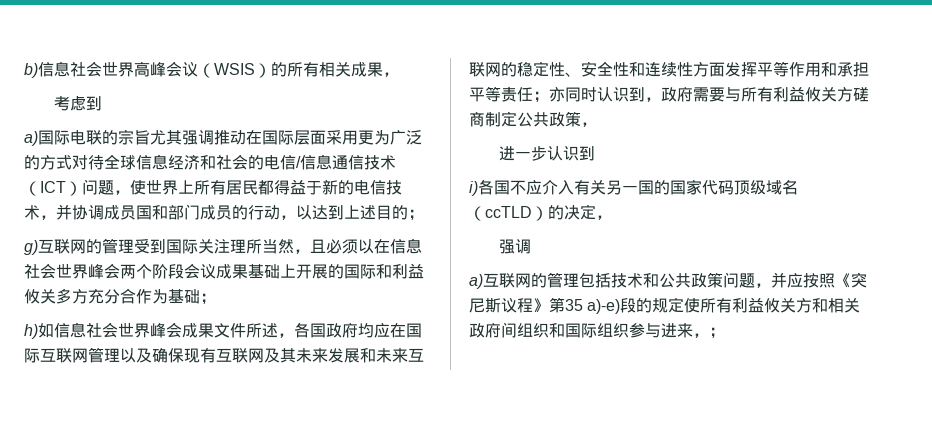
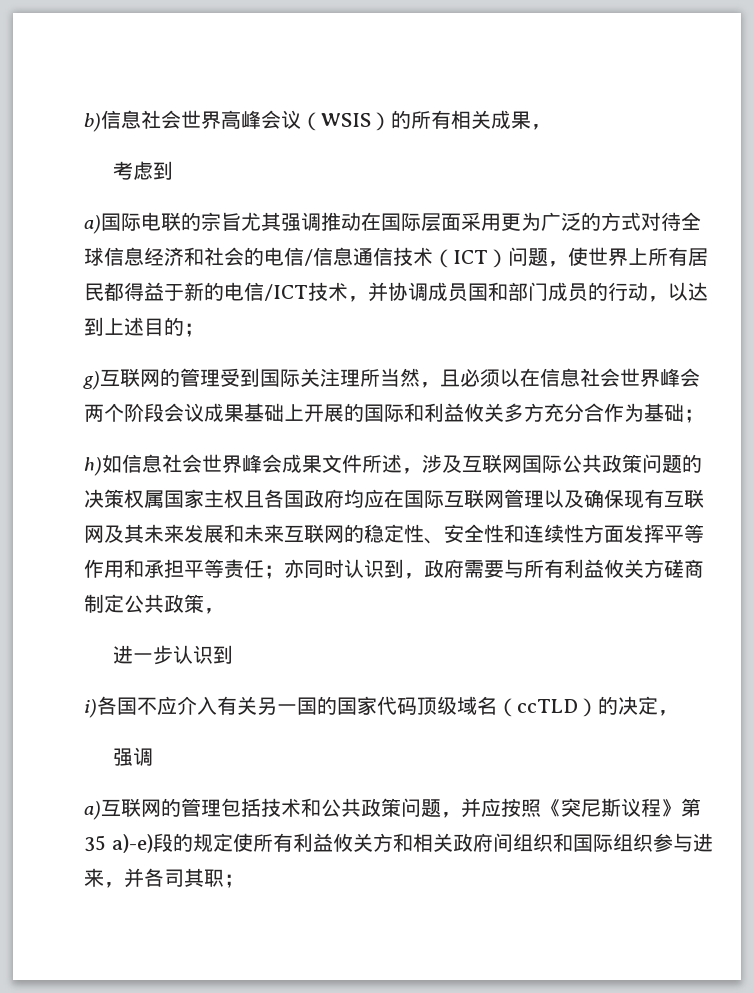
- a)国际电联的宗旨尤其强调推动在国际层面采用更为广泛的方式对待全球信息经济和社会的电信/信息通信技术（ICT）问题，使世界上所有居民都得益于新的电信技术，并协调成员国和部门成员的行动，以达到上述目的；
+ a)国际电联的宗旨尤其强调推动在国际层面采用更为广泛的方式对待全球信息经济和社会的电信/信息通信技术（ICT）问题，使世界上所有居民都得益于新的电信/ICT技术，并协调成员国和部门成员的行动，以达到上述目的；
- h)如信息社会世界峰会成果文件所述，各国政府均应在国际互联网管理以及确保现有互联网及其未来发展和未来互联网的稳定性、安全性和连续性方面发挥平等作用和承担平等责任；亦同时认识到，政府需要与所有利益攸关方磋商制定公共政策，
+ h)如信息社会世界峰会成果文件所述，涉及互联网国际公共政策问题的决策权属国家主权且各国政府均应在国际互联网管理以及确保现有互联网及其未来发展和未来互联网的稳定性、安全性和连续性方面发挥平等作用和承担平等责任；亦同时认识到，政府需要与所有利益攸关方磋商制定公共政策，
- a)互联网的管理包括技术和公共政策问题，并应按照《突尼斯议程》第35 a)-e)段的规定使所有利益攸关方和相关政府间组织和国际组织参与进来，；
+ a)互联网的管理包括技术和公共政策问题，并应按照《突尼斯议程》第35 a)-e)段的规定使所有利益攸关方和相关政府间组织和国际组织参与进来，并各司其职；

